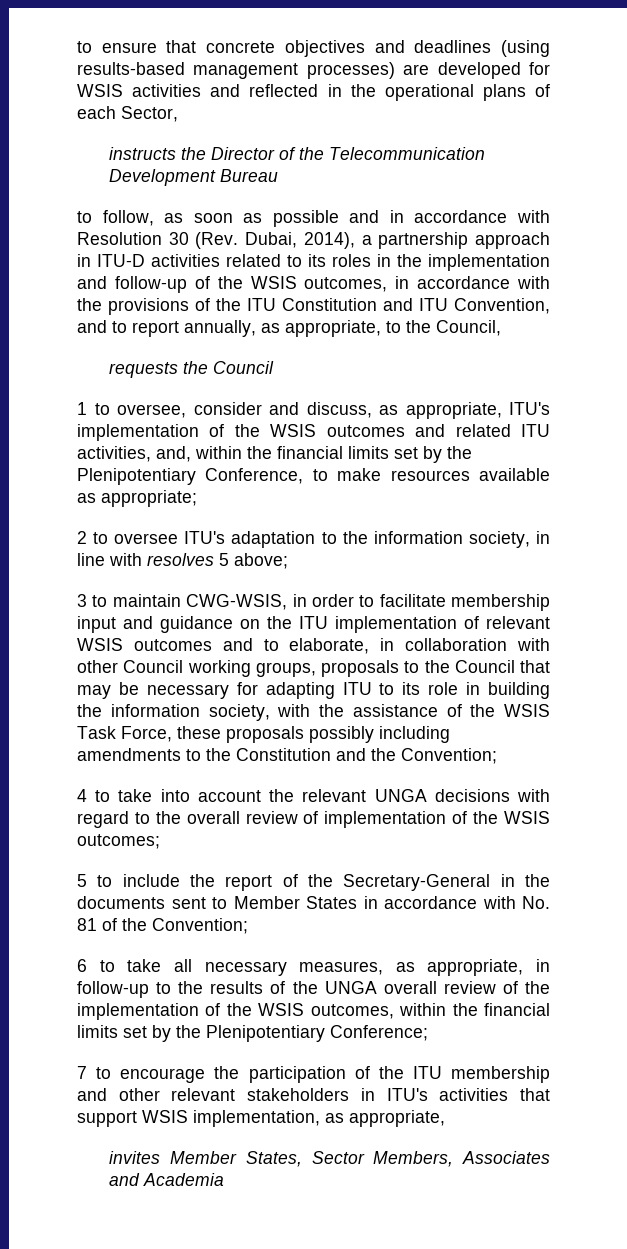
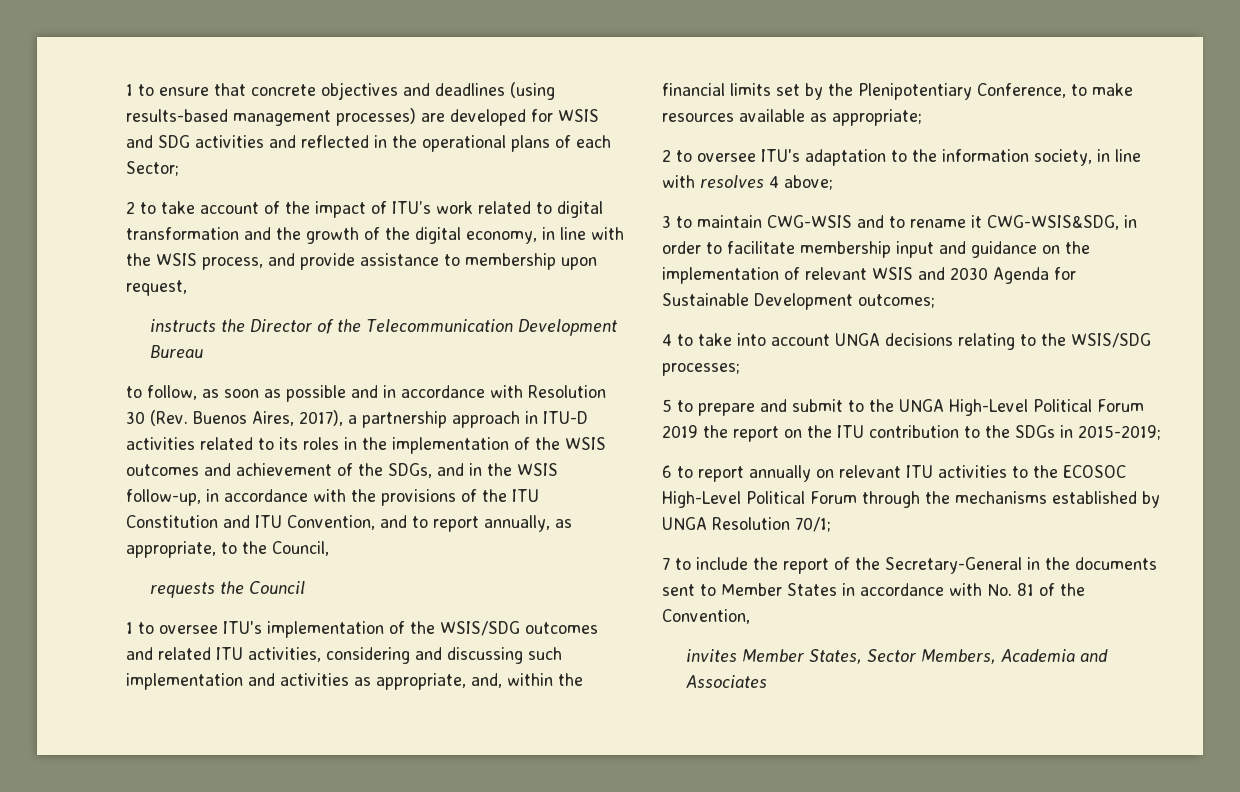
- to ensure that concrete objectives and deadlines (using results-based management processes) are developed for WSIS activities and reflected in the operational plans of each Sector,
+ 1 to ensure that concrete objectives and deadlines (using results-based management processes) are developed for WSIS and SDG activities and reflected in the operational plans of each Sector;
+ 2 to take account of the impact of ITU’s work related to digital transformation and the growth of the digital economy, in line with the WSIS process, and provide assistance to membership upon request,
- to follow, as soon as possible and in accordance with Resolution 30 (Rev. Dubai, 2014), a partnership approach in ITU-D activities related to its roles in the implementation and follow-up of the WSIS outcomes, in accordance with the provisions of the ITU Constitution and ITU Convention, and to report annually, as appropriate, to the Council,
+ to follow, as soon as possible and in accordance with Resolution 30 (Rev. Buenos Aires, 2017), a partnership approach in ITU-D activities related to its roles in the implementation of the WSIS outcomes and achievement of the SDGs, and in the WSIS follow-up, in accordance with the provisions of the ITU Constitution and ITU Convention, and to report annually, as appropriate, to the Council,
- 1 to oversee, consider and discuss, as appropriate, ITU's implementation of the WSIS outcomes and related ITU activities, and, within the financial limits set by the Plenipotentiary Conference, to make resources available as appropriate;
+ 1 to oversee ITU's implementation of the WSIS/SDG outcomes and related ITU activities, considering and discussing such implementation and activities as appropriate, and, within the financial limits set by the Plenipotentiary Conference, to make resources available as appropriate;
- 2 to oversee ITU's adaptation to the information society, in line with resolves 5 above;
+ 2 to oversee ITU's adaptation to the information society, in line with resolves 4 above;
- 3 to maintain CWG-WSIS, in order to facilitate membership input and guidance on the ITU implementation of relevant WSIS outcomes and to elaborate, in collaboration with other Council working groups, proposals to the Council that may be necessary for adapting ITU to its role in building the information society, with the assistance of the WSIS Task Force, these proposals possibly including amendments to the Constitution and the Convention;
+ 3 to maintain CWG-WSIS and to rename it CWG-WSIS&SDG, in order to facilitate membership input and guidance on the implementation of relevant WSIS and 2030 Agenda for Sustainable Development outcomes;
- 4 to take into account the relevant UNGA decisions with regard to the overall review of implementation of the WSIS outcomes;
- 5 to include the report of the Secretary-General in the documents sent to Member States in accordance with No. 81 of the Convention;
- 6 to take all necessary measures, as appropriate, in follow-up to the results of the UNGA overall review of the implementation of the WSIS outcomes, within the financial limits set by the Plenipotentiary Conference;
- 7 to encourage the participation of the ITU membership and other relevant stakeholders in ITU's activities that support WSIS implementation, as appropriate,
+ 4 to take into account UNGA decisions relating to the WSIS/SDG processes;
+ 5 to prepare and submit to the UNGA High-Level Political Forum 2019 the report on the ITU contribution to the SDGs in 2015-2019;
+ 6 to report annually on relevant ITU activities to the ECOSOC High-Level Political Forum through the mechanisms established by UNGA Resolution 70/1;
+ 7 to include the report of the Secretary-General in the documents sent to Member States in accordance with No. 81 of the Convention,
- invites Member States, Sector Members, Associates and Academia
+ invites Member States, Sector Members, Academia and Associates

